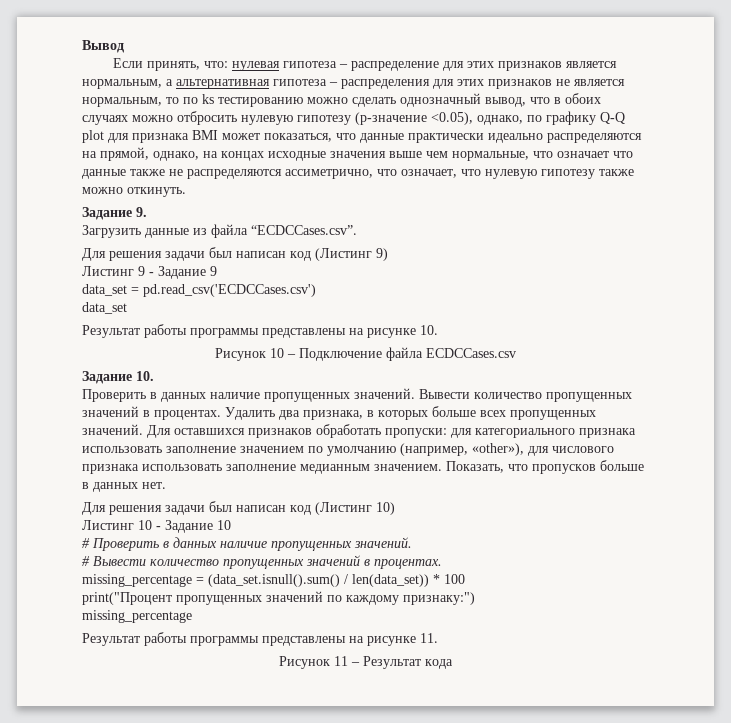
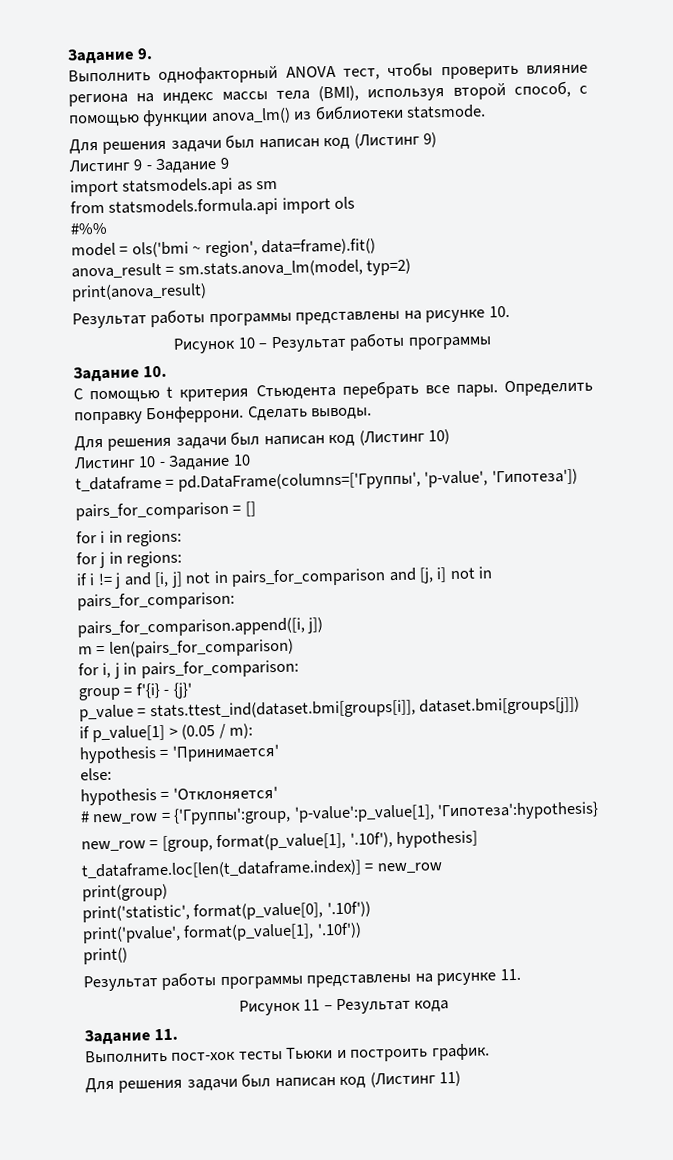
- Вывод
- Если принять, что: нулевая гипотеза – распределение для этих признаков является нормальным, а альтернативная гипотеза – распределения для этих признаков не является нормальным, то по ks тестированию можно сделать однозначный вывод, что в обоих случаях можно отбросить нулевую гипотезу (p-значение <0.05), однако, по графику Q-Q plot для признака BMI может показаться, что данные практически идеально распределяются на прямой, однако, на концах исходные значения выше чем нормальные, что означает что данные также не распределяются ассиметрично, что означает, что нулевую гипотезу также можно откинуть.
  Задание 9.
- Загрузить данные из файла “ECDCCases.csv”.
+ Выполнить однофакторный ANOVA тест, чтобы проверить влияние региона на индекс массы тела (BMI), используя второй способ, с помощью функции anova_lm() из библиотеки statsmode.
- data_set = pd.read_csv('ECDCCases.csv')
- data_set
+ import statsmodels.api as sm
+ from statsmodels.formula.api import ols
+ #%%
+ model = ols('bmi ~ region', data=frame).fit()
+ anova_result = sm.stats.anova_lm(model, typ=2)
+ print(anova_result)
- Рисунок 10 – Подключение файла ECDCCases.csv
+ Рисунок 10 – Результат работы программы
- Проверить в данных наличие пропущенных значений. Вывести количество пропущенных значений в процентах. Удалить два признака, в которых больше всех пропущенных значений. Для оставшихся признаков обработать пропуски: для категориального признака использовать заполнение значением по умолчанию (например, «other»), для числового признака использовать заполнение медианным значением. Показать, что пропусков больше в данных нет.
+ С помощью t критерия Стьюдента перебрать все пары. Определить поправку Бонферрони. Сделать выводы.
- # Проверить в данных наличие пропущенных значений.
- # Вывести количество пропущенных значений в процентах.
- missing_percentage = (data_set.isnull().sum() / len(data_set)) * 100
- print("Процент пропущенных значений по каждому признаку:")
- missing_percentage
+ t_dataframe = pd.DataFrame(columns=['Группы', 'p-value', 'Гипотеза'])
+ pairs_for_comparison = []
+ for i in regions:
+ for j in regions:
+ if i != j and [i, j] not in pairs_for_comparison and [j, i] not in pairs_for_comparison:
+ pairs_for_comparison.append([i, j])
+ m = len(pairs_for_comparison)
+ for i, j in pairs_for_comparison:
+ group = f'{i} - {j}'
+ p_value = stats.ttest_ind(dataset.bmi[groups[i]], dataset.bmi[groups[j]])
+ if p_value[1] > (0.05 / m):
+ hypothesis = 'Принимается'
+ else:
+ hypothesis = 'Отклоняется'
+ # new_row = {'Группы':group, 'p-value':p_value[1], 'Гипотеза':hypothesis}
+ new_row = [group, format(p_value[1], '.10f'), hypothesis]
+ t_dataframe.loc[len(t_dataframe.index)] = new_row
+ print(group)
+ print('statistic', format(p_value[0], '.10f'))
+ print('pvalue', format(p_value[1], '.10f'))
+ print()
+ Задание 11.
+ Выполнить пост-хок тесты Тьюки и построить график.
+ Для решения задачи был написан код (Листинг 11)

